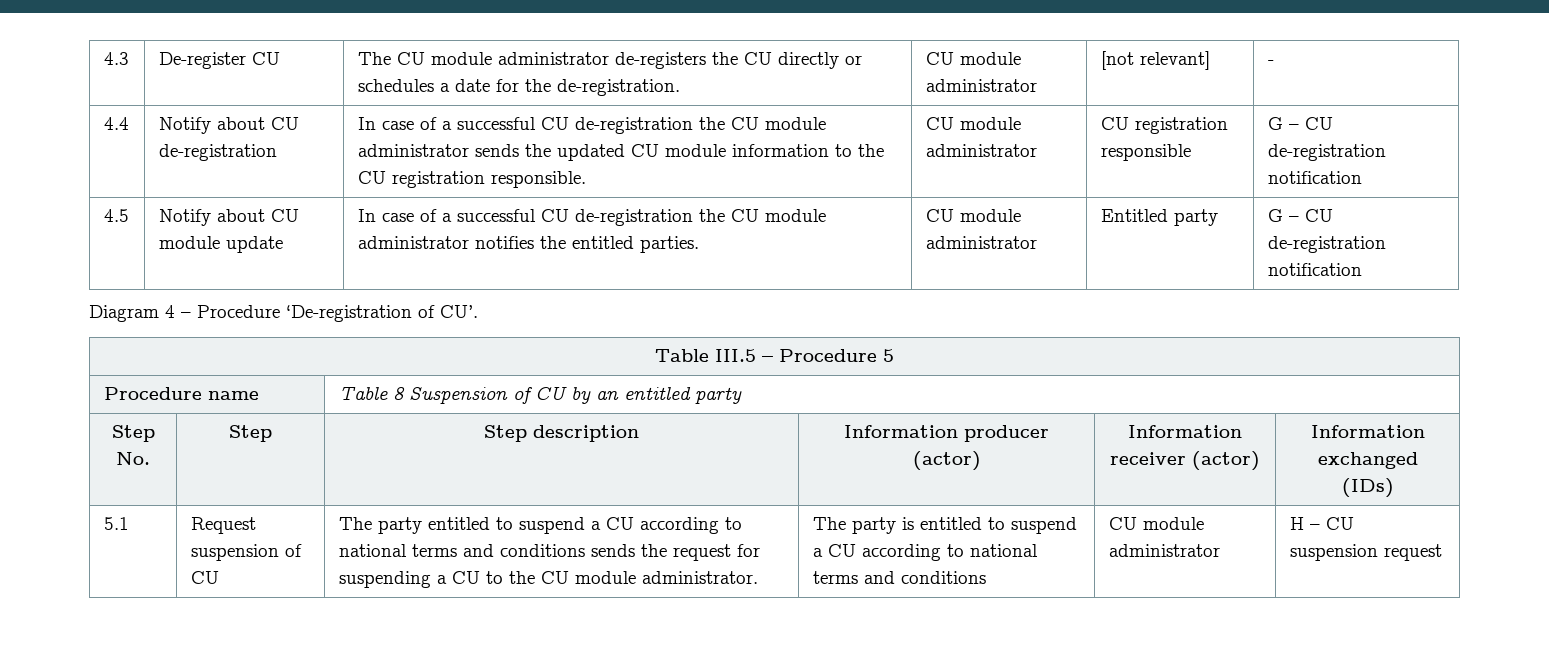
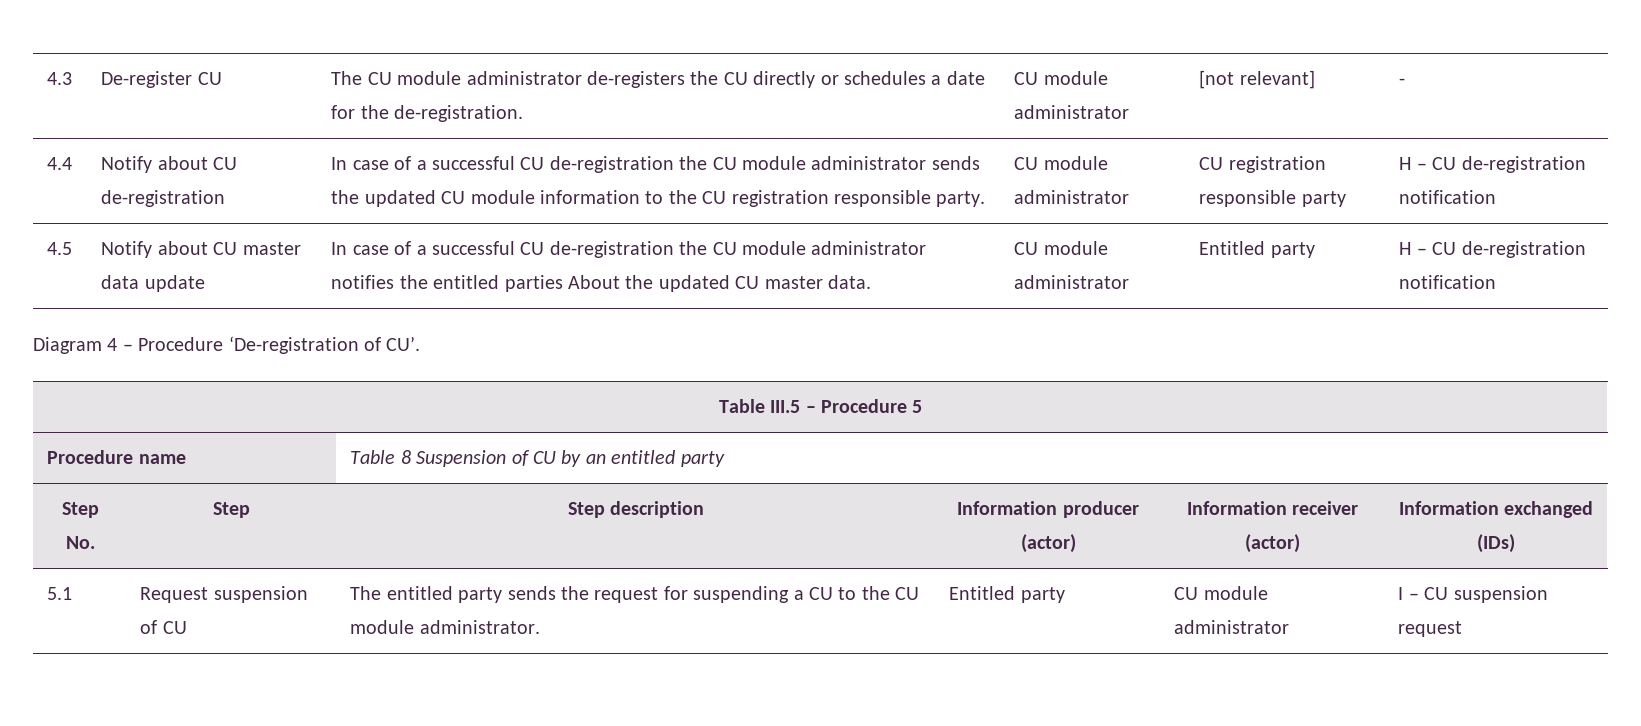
- 4.4 | Notify about CU de-registration | In case of a successful CU de-registration the CU module administrator sends the updated CU module information to the CU registration responsible. | CU module administrator | CU registration responsible | G – CU de-registration notification
+ 4.4 | Notify about CU de-registration | In case of a successful CU de-registration the CU module administrator sends the updated CU module information to the CU registration responsible party. | CU module administrator | CU registration responsible party | H – CU de-registration notification
- 4.5 | Notify about CU module update | In case of a successful CU de-registration the CU module administrator notifies the entitled parties. | CU module administrator | Entitled party | G – CU de-registration notification
+ 4.5 | Notify about CU master data update | In case of a successful CU de-registration the CU module administrator notifies the entitled parties About the updated CU master data. | CU module administrator | Entitled party | H – CU de-registration notification
- The party entitled to suspend a CU according to national terms and conditions sends the request for suspending a CU to the CU module administrator.
+ The entitled party sends the request for suspending a CU to the CU module administrator.
- The party is entitled to suspend a CU according to national terms and conditions | CU module administrator | H – CU suspension request
+ Entitled party | CU module administrator | I – CU suspension request

